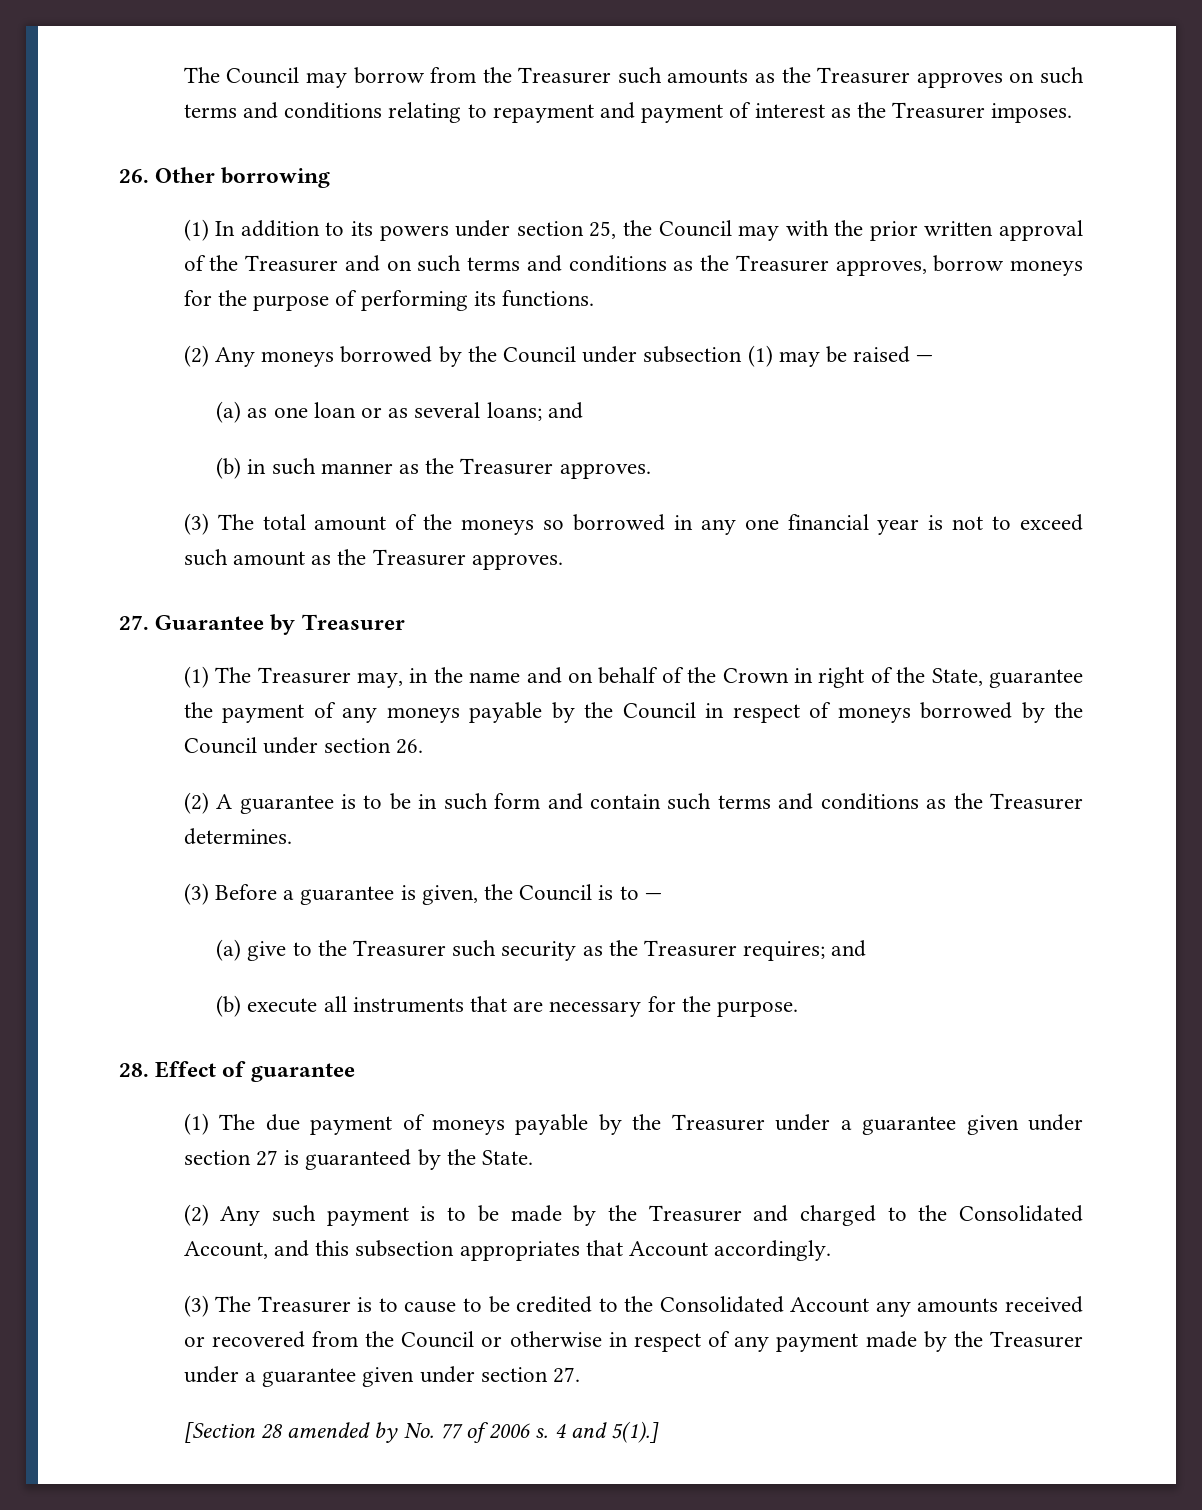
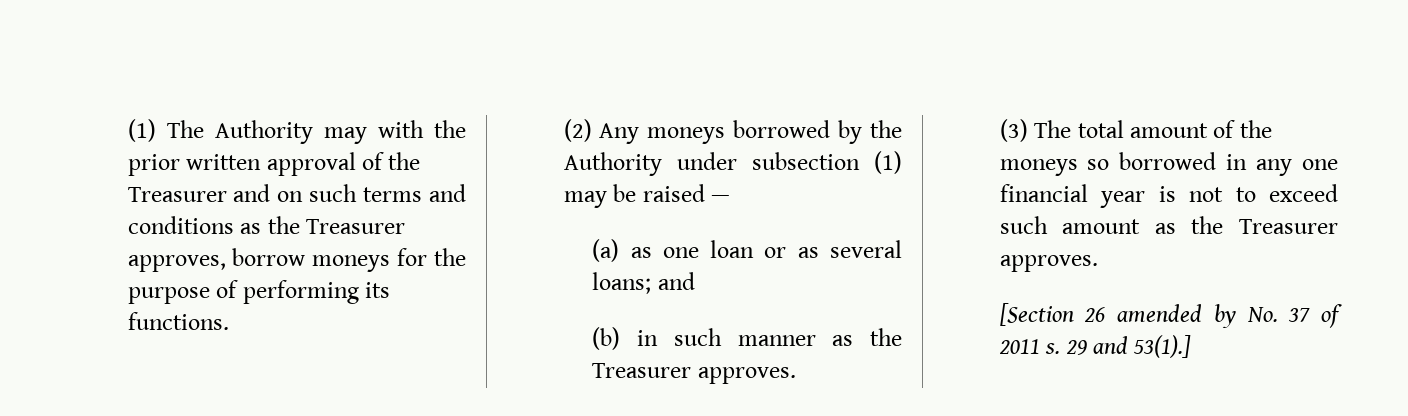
- The Council may borrow from the Treasurer such amounts as the Treasurer approves on such terms and conditions relating to repayment and payment of interest as the Treasurer imposes.
- 26. Other borrowing
- (1) In addition to its powers under section 25, the Council may with the prior written approval of the Treasurer and on such terms and conditions as the Treasurer approves, borrow moneys for the purpose of performing its functions.
+ (1) The Authority may with the prior written approval of the Treasurer and on such terms and conditions as the Treasurer approves, borrow moneys for the purpose of performing its functions.
- (2) Any moneys borrowed by the Council under subsection (1) may be raised —
+ (2) Any moneys borrowed by the Authority under subsection (1) may be raised —
- 27. Guarantee by Treasurer
- (1) The Treasurer may, in the name and on behalf of the Crown in right of the State, guarantee the payment of any moneys payable by the Council in respect of moneys borrowed by the Council under section 26.
- (2) A guarantee is to be in such form and contain such terms and conditions as the Treasurer determines.
- (3) Before a guarantee is given, the Council is to —
- (a) give to the Treasurer such security as the Treasurer requires; and
- (b) execute all instruments that are necessary for the purpose.
- 28. Effect of guarantee
- (1) The due payment of moneys payable by the Treasurer under a guarantee given under section 27 is guaranteed by the State.
- (2) Any such payment is to be made by the Treasurer and charged to the Consolidated Account, and this subsection appropriates that Account accordingly.
- (3) The Treasurer is to cause to be credited to the Consolidated Account any amounts received or recovered from the Council or otherwise in respect of any payment made by the Treasurer under a guarantee given under section 27.
- [Section 28 amended by No. 77 of 2006 s. 4 and 5(1).]
+ [Section 26 amended by No. 37 of 2011 s. 29 and 53(1).]

